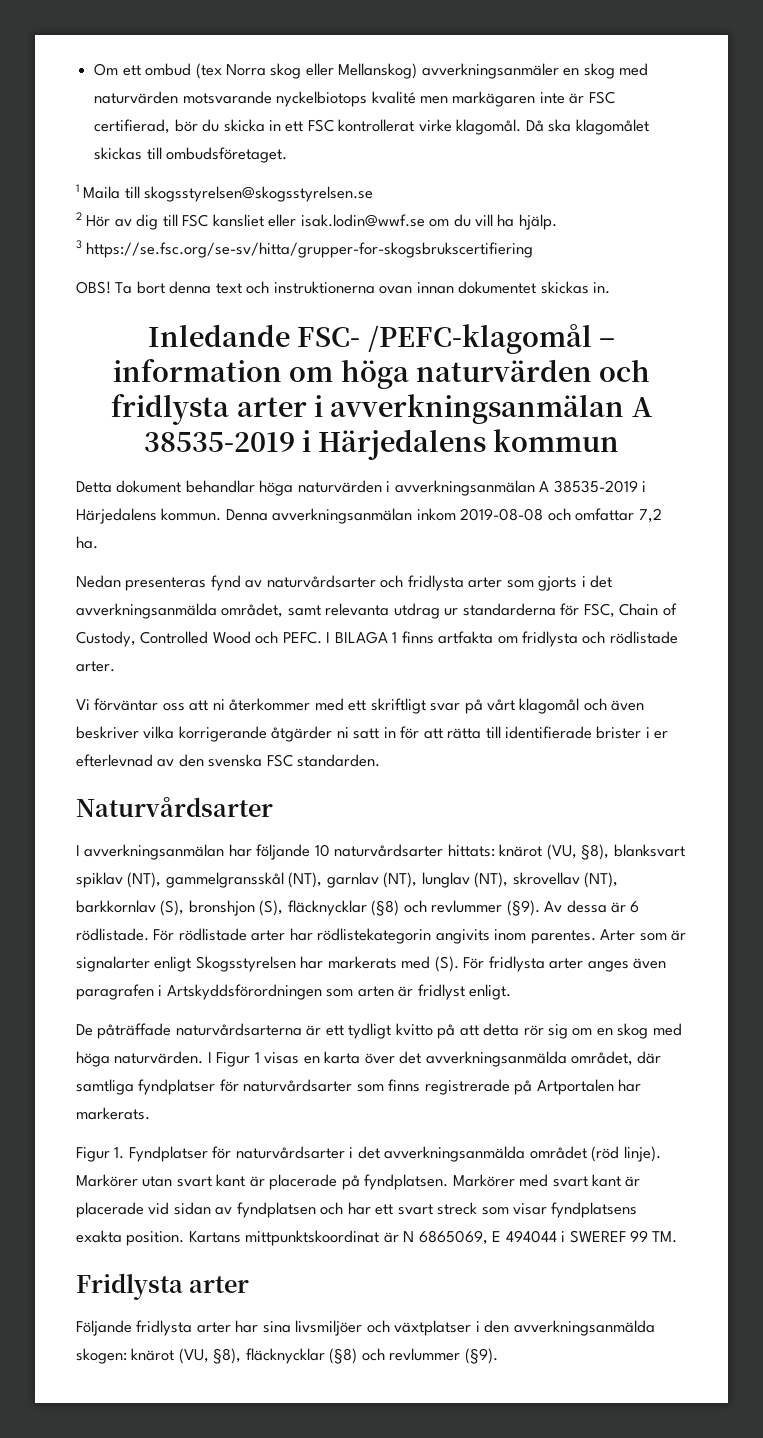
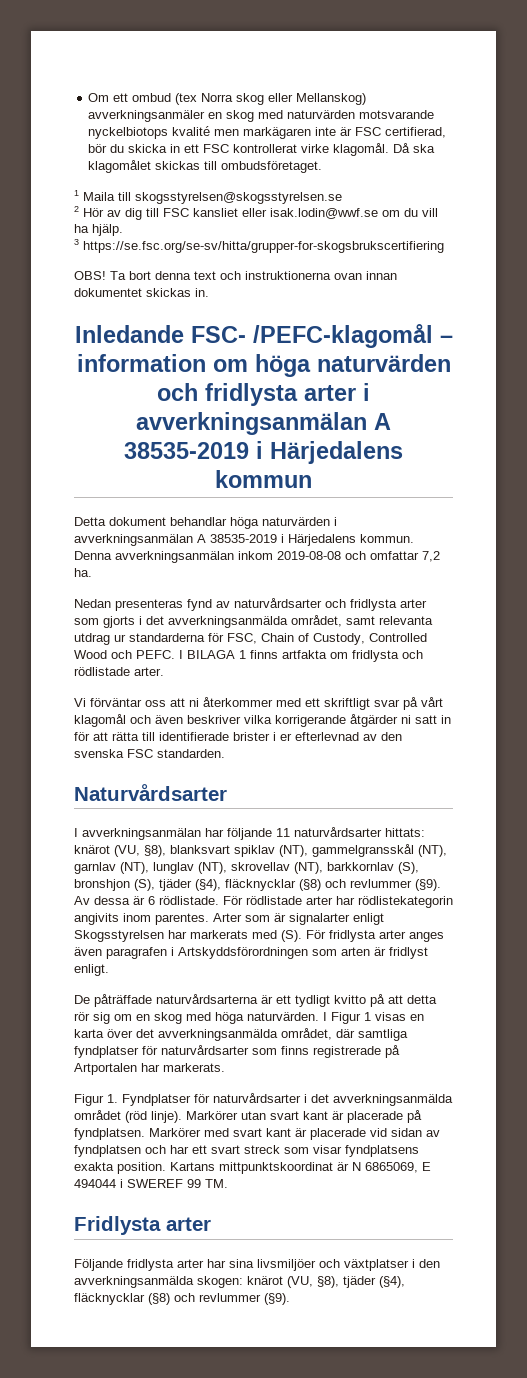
- I avverkningsanmälan har följande 10 naturvårdsarter hittats: knärot (VU, §8), blanksvart spiklav (NT), gammelgransskål (NT), garnlav (NT), lunglav (NT), skrovellav (NT), barkkornlav (S), bronshjon (S), fläcknycklar (§8) och revlummer (§9).
+ I avverkningsanmälan har följande 11 naturvårdsarter hittats: knärot (VU, §8), blanksvart spiklav (NT), gammelgransskål (NT), garnlav (NT), lunglav (NT), skrovellav (NT), barkkornlav (S), bronshjon (S), tjäder (§4), fläcknycklar (§8) och revlummer (§9).
- Följande fridlysta arter har sina livsmiljöer och växtplatser i den avverkningsanmälda skogen: knärot (VU, §8), fläcknycklar (§8) och revlummer (§9).
+ Följande fridlysta arter har sina livsmiljöer och växtplatser i den avverkningsanmälda skogen: knärot (VU, §8), tjäder (§4), fläcknycklar (§8) och revlummer (§9).

